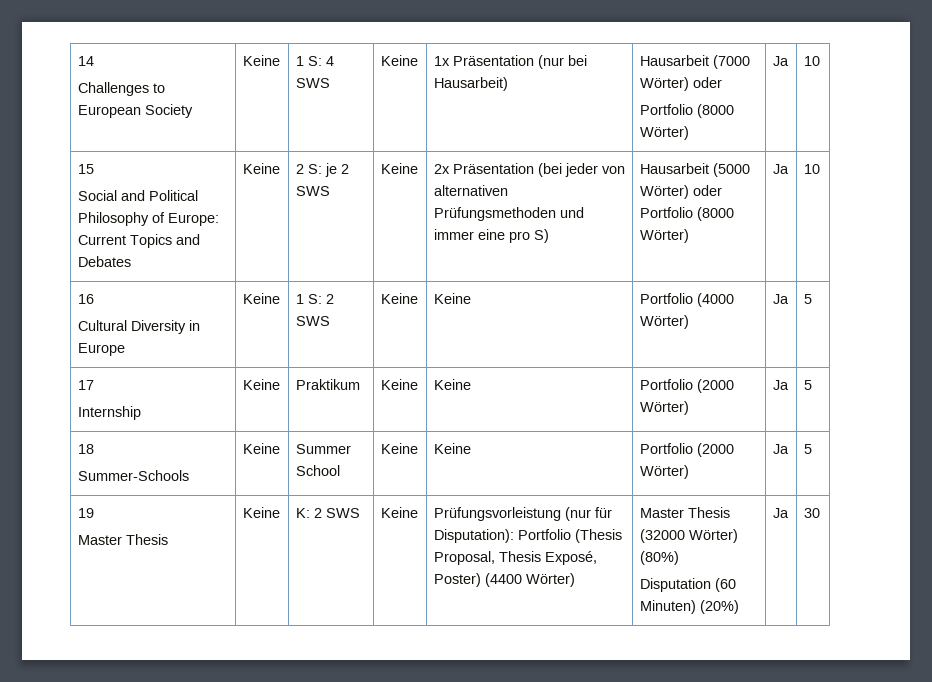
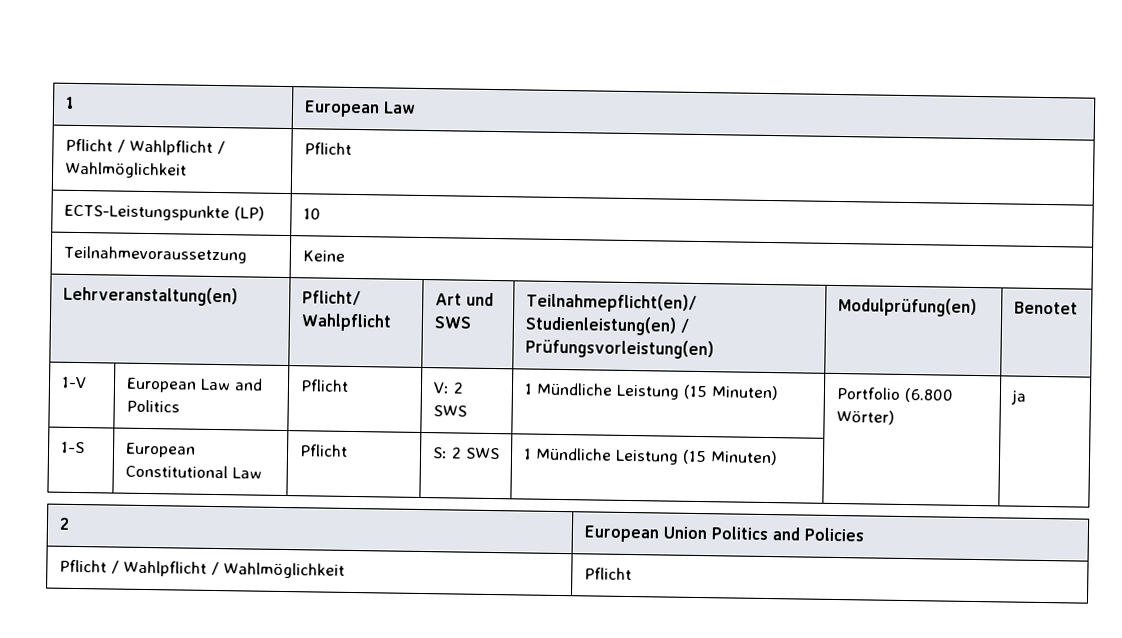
- 14
- Challenges to European Society | Keine | 1 S: 4 SWS | Keine | 1x Präsentation (nur bei Hausarbeit) | Hausarbeit (7000 Wörter) oder
- Portfolio (8000 Wörter) | Ja | 10
- 15
- Social and Political Philosophy of Europe: Current Topics and Debates | Keine | 2 S: je 2 SWS | Keine | 2x Präsentation (bei jeder von alternativen Prüfungsmethoden und immer eine pro S) | Hausarbeit (5000 Wörter) oder Portfolio (8000 Wörter) | Ja | 10
- 16
- Cultural Diversity in Europe | Keine | 1 S: 2 SWS | Keine | Keine | Portfolio (4000 Wörter) | Ja | 5
- 17
- Internship | Keine | Praktikum | Keine | Keine | Portfolio (2000 Wörter) | Ja | 5
- 18
- Summer-Schools | Keine | Summer School | Keine | Keine | Portfolio (2000 Wörter) | Ja | 5
- 19
- Master Thesis | Keine | K: 2 SWS | Keine | Prüfungsvorleistung (nur für Disputation): Portfolio (Thesis Proposal, Thesis Exposé, Poster) (4400 Wörter) | Master Thesis (32000 Wörter) (80%)
- Disputation (60 Minuten) (20%) | Ja | 30
+ 1 | European Law
+ Pflicht / Wahlpflicht / Wahlmöglichkeit | Pflicht
+ ECTS-Leistungspunkte (LP) | 10
+ Teilnahmevoraussetzung | Keine
+ Lehrveranstaltung(en) | Pflicht/ Wahlpflicht | Art und SWS | Teilnahmepflicht(en)/ Studienleistung(en) / Prüfungsvorleistung(en) | Modulprüfung(en) | Benotet
+ 1-V | European Law and Politics | Pflicht | V: 2 SWS | 1 Mündliche Leistung (15 Minuten) | Portfolio (6.800 Wörter) | ja
+ 1-S | European Constitutional Law | Pflicht | S: 2 SWS | 1 Mündliche Leistung (15 Minuten) | |
+ 2 | European Union Politics and Policies
+ Pflicht / Wahlpflicht / Wahlmöglichkeit | Pflicht

